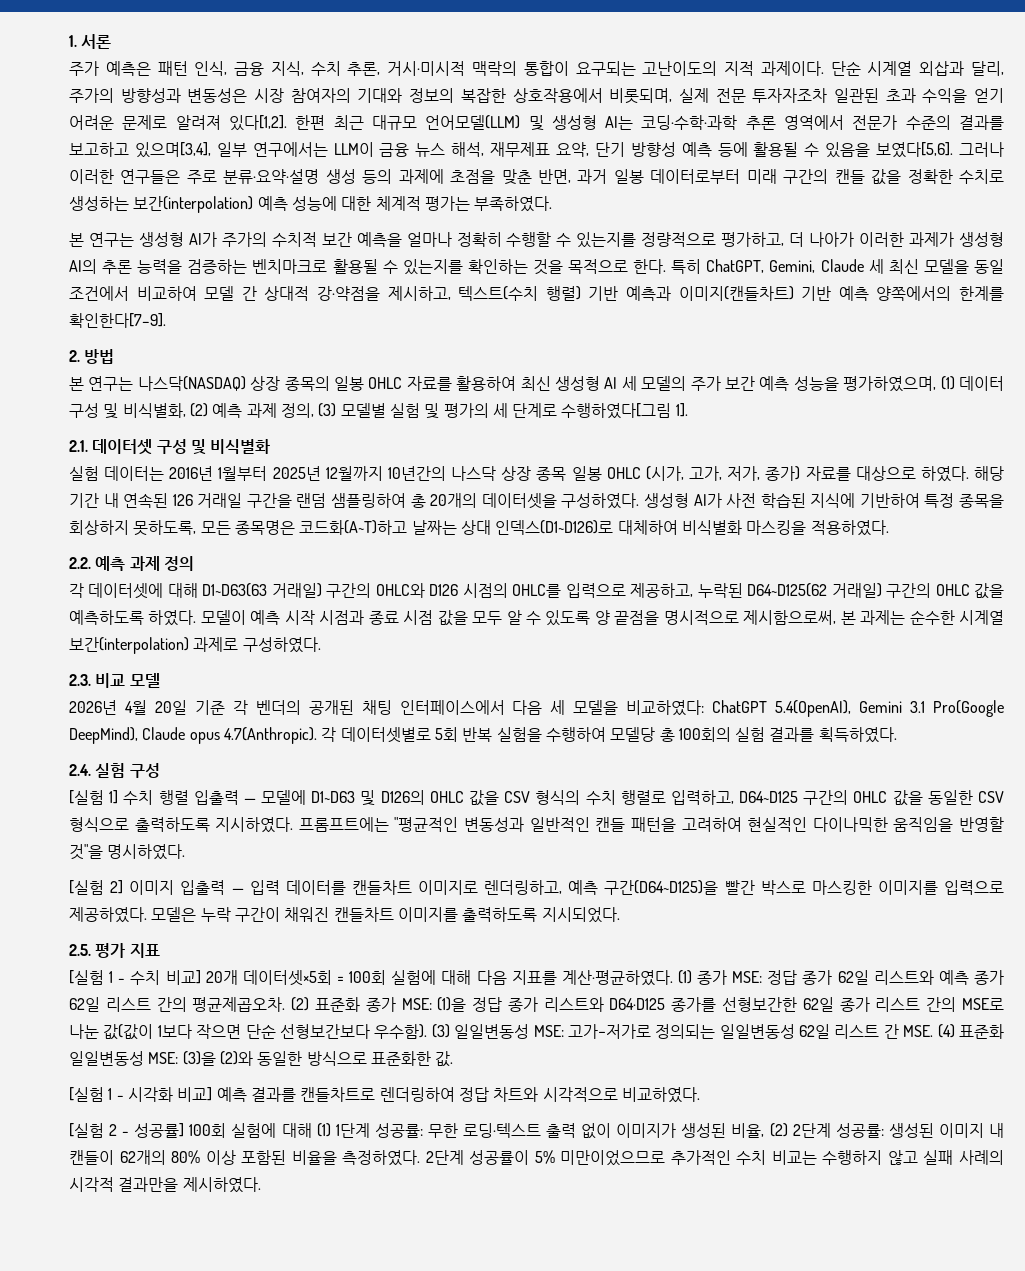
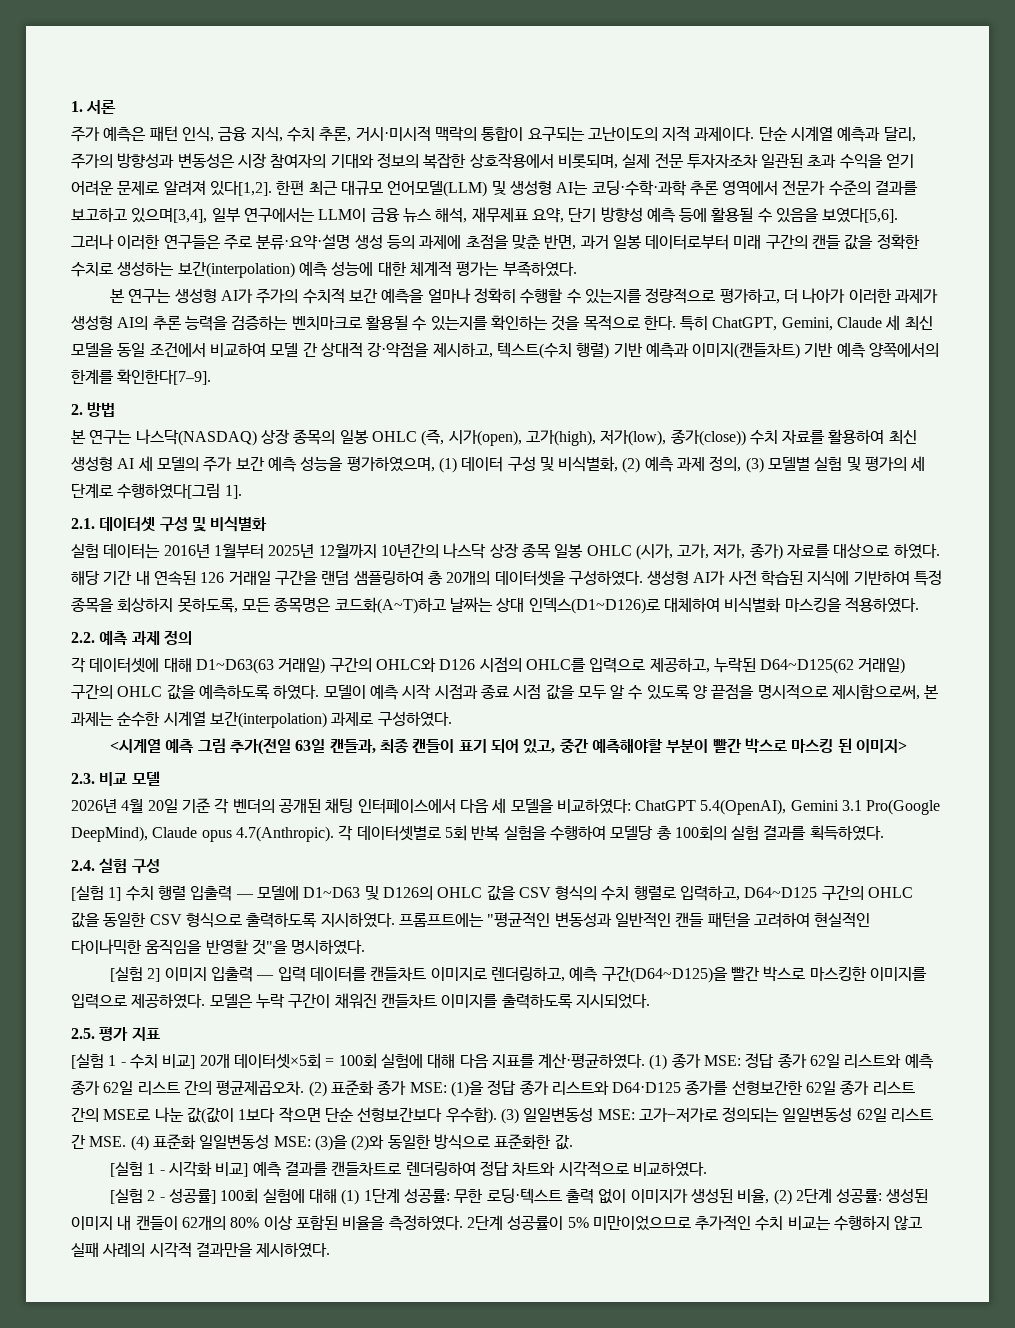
- 단순 시계열 외삽과 달리, 주가의 방향성과 변동성은 시장 참여자의 기대와 정보의 복잡한 상호작용에서 비롯되며, 실제 전문 투자자조차 일관된 초과 수익을 얻기 어려운 문제로 알려져 있다[1,2].
+ 단순 시계열 예측과 달리, 주가의 방향성과 변동성은 시장 참여자의 기대와 정보의 복잡한 상호작용에서 비롯되며, 실제 전문 투자자조차 일관된 초과 수익을 얻기 어려운 문제로 알려져 있다[1,2].
- 본 연구는 나스닥(NASDAQ) 상장 종목의 일봉 OHLC 자료를 활용하여 최신 생성형 AI 세 모델의 주가 보간 예측 성능을 평가하였으며, (1) 데이터 구성 및 비식별화, (2) 예측 과제 정의, (3) 모델별 실험 및 평가의 세 단계로 수행하였다[그림 1].
+ 본 연구는 나스닥(NASDAQ) 상장 종목의 일봉 OHLC (즉, 시가(open), 고가(high), 저가(low), 종가(close)) 수치 자료를 활용하여 최신 생성형 AI 세 모델의 주가 보간 예측 성능을 평가하였으며, (1) 데이터 구성 및 비식별화, (2) 예측 과제 정의, (3) 모델별 실험 및 평가의 세 단계로 수행하였다[그림 1].
+ <시계열 예측 그림 추가(전일 63일 캔들과, 최종 캔들이 표기 되어 있고, 중간 예측해야할 부분이 빨간 박스로 마스킹 된 이미지>

